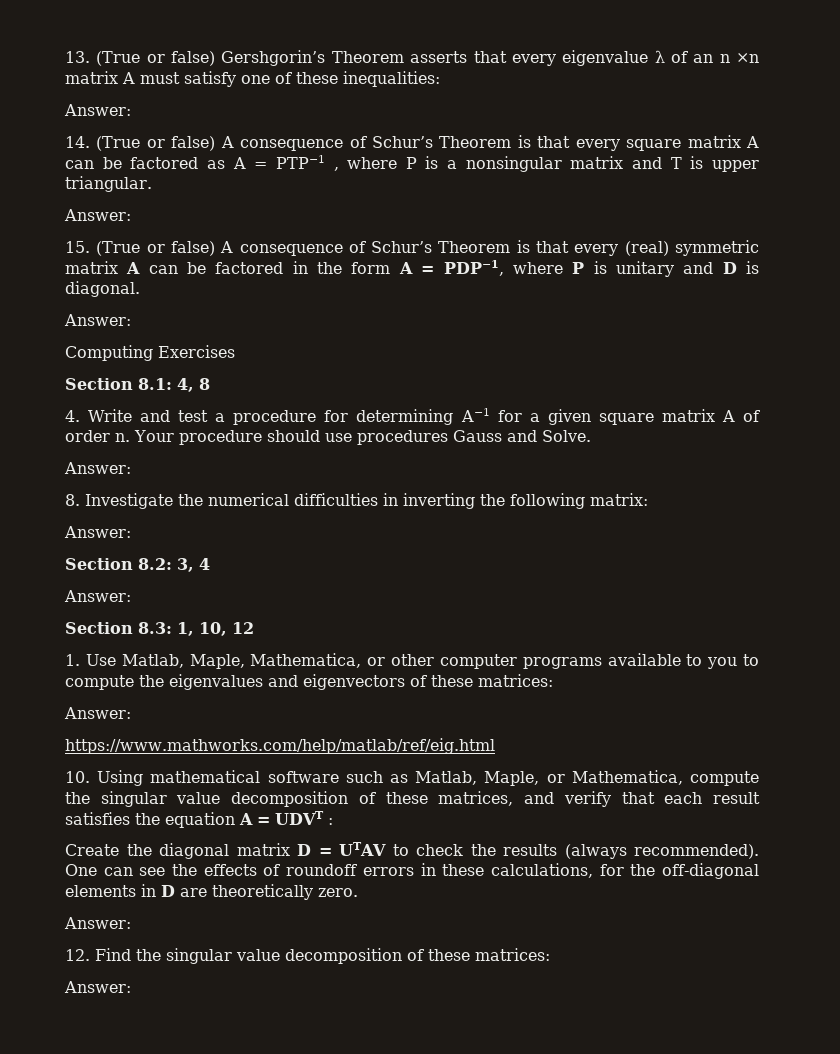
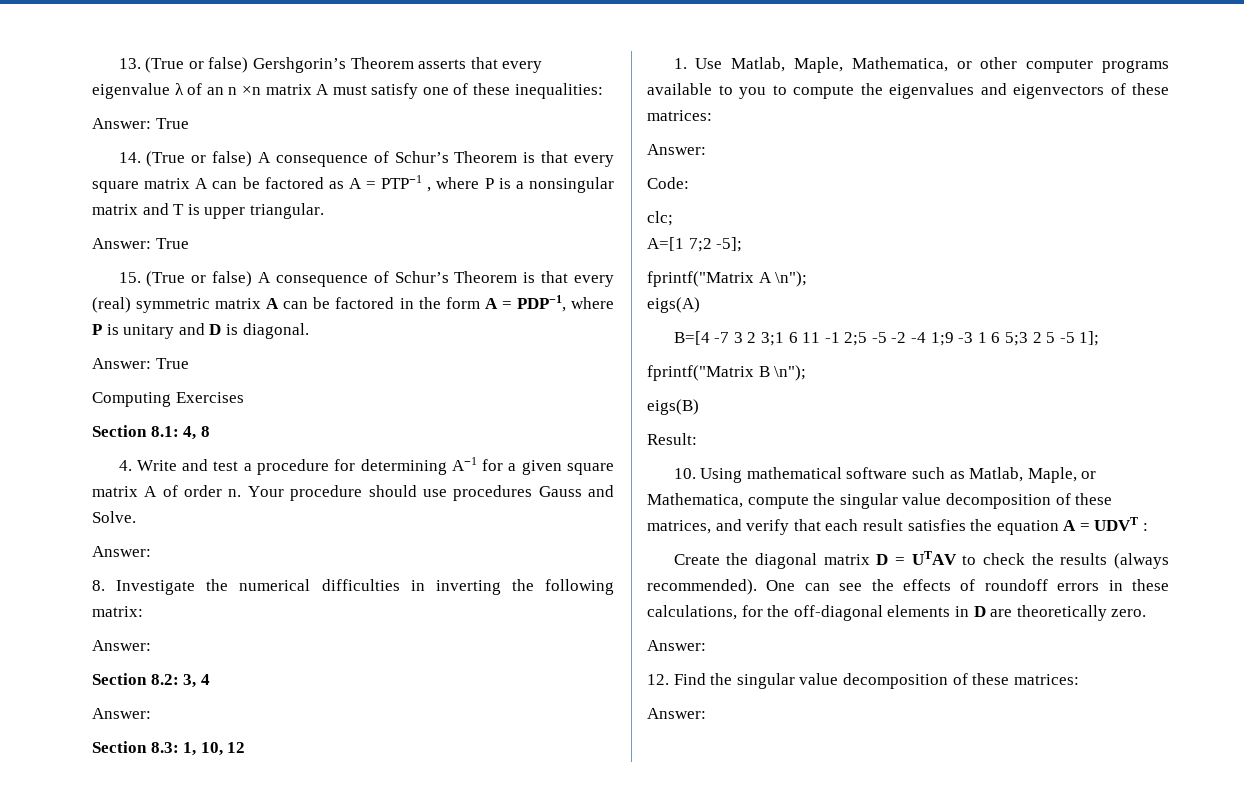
  13. (True or false) Gershgorin’s Theorem asserts that every eigenvalue λ of an n ×n matrix A must satisfy one of these inequalities:
- Answer:
+ Answer: True
  14. (True or false) A consequence of Schur’s Theorem is that every square matrix A can be factored as A = PTP−1 , where P is a nonsingular matrix and T is upper triangular.
- Answer:
+ Answer: True
  15. (True or false) A consequence of Schur’s Theorem is that every (real) symmetric matrix A can be factored in the form A = PDP−1, where P is unitary and D is diagonal.
- Answer:
+ Answer: True
- https://www.mathworks.com/help/matlab/ref/eig.html
+ Code:
+ clc;
+ A=[1 7;2 -5];
+ fprintf("Matrix A \n");
+ eigs(A)
+ B=[4 -7 3 2 3;1 6 11 -1 2;5 -5 -2 -4 1;9 -3 1 6 5;3 2 5 -5 1];
+ fprintf("Matrix B \n");
+ eigs(B)
+ Result:

